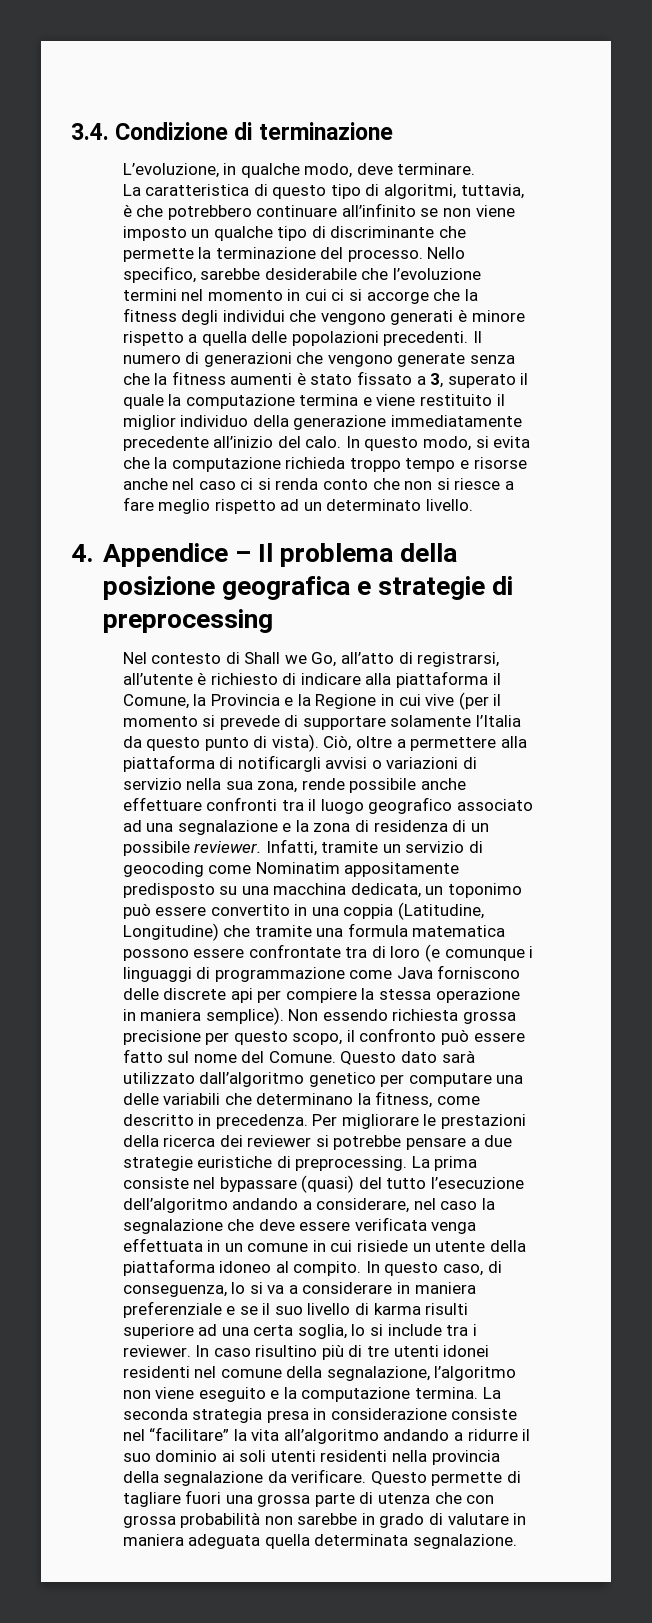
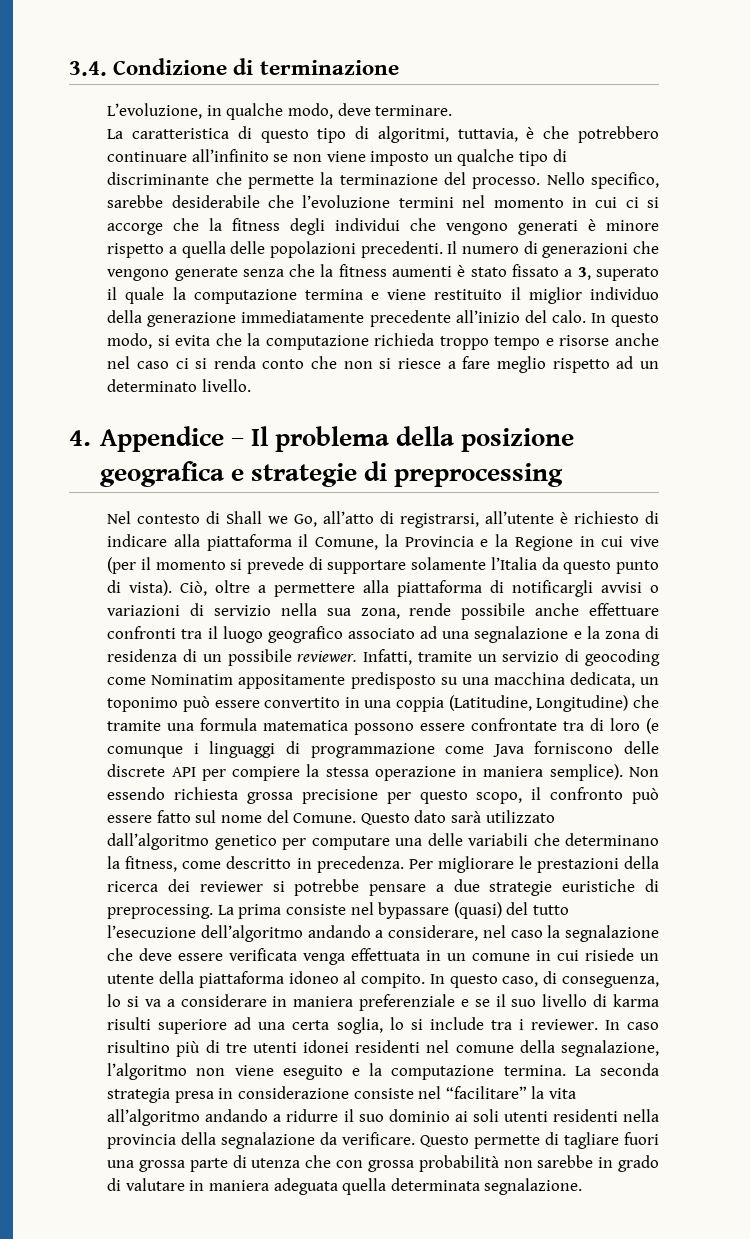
- Infatti, tramite un servizio di geocoding come Nominatim appositamente predisposto su una macchina dedicata, un toponimo può essere convertito in una coppia (Latitudine, Longitudine) che tramite una formula matematica possono essere confrontate tra di loro (e comunque i linguaggi di programmazione come Java forniscono delle discrete api per compiere la stessa operazione in maniera semplice).
+ Infatti, tramite un servizio di geocoding come Nominatim appositamente predisposto su una macchina dedicata, un toponimo può essere convertito in una coppia (Latitudine, Longitudine) che tramite una formula matematica possono essere confrontate tra di loro (e comunque i linguaggi di programmazione come Java forniscono delle discrete API per compiere la stessa operazione in maniera semplice).

